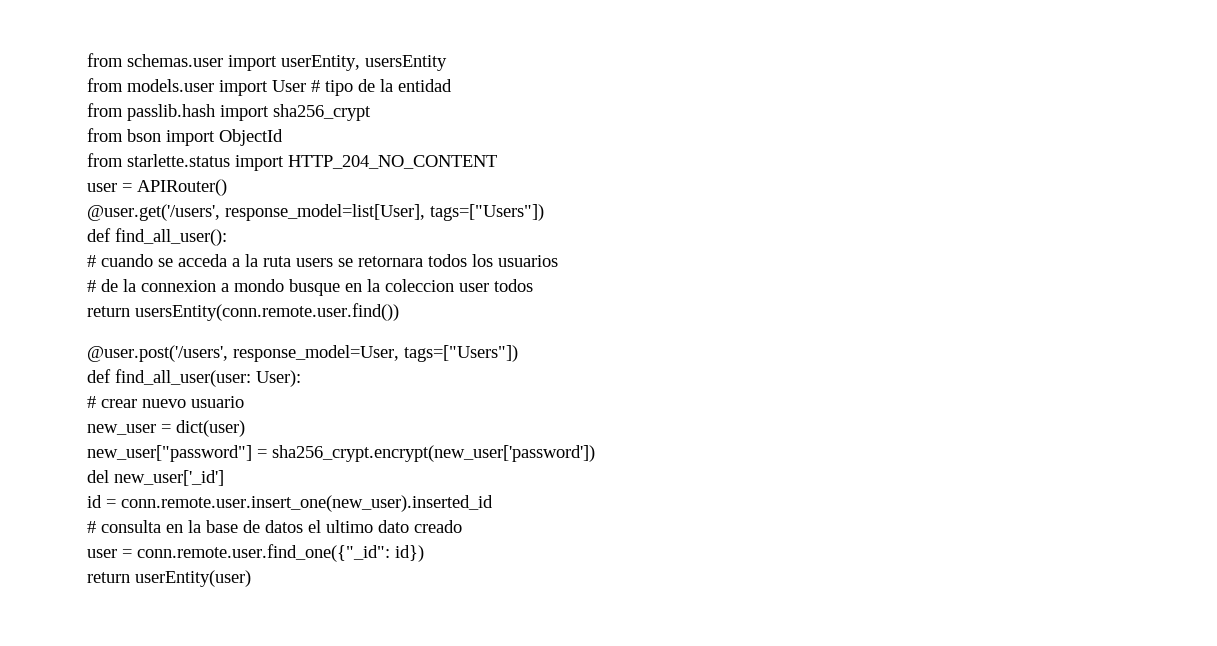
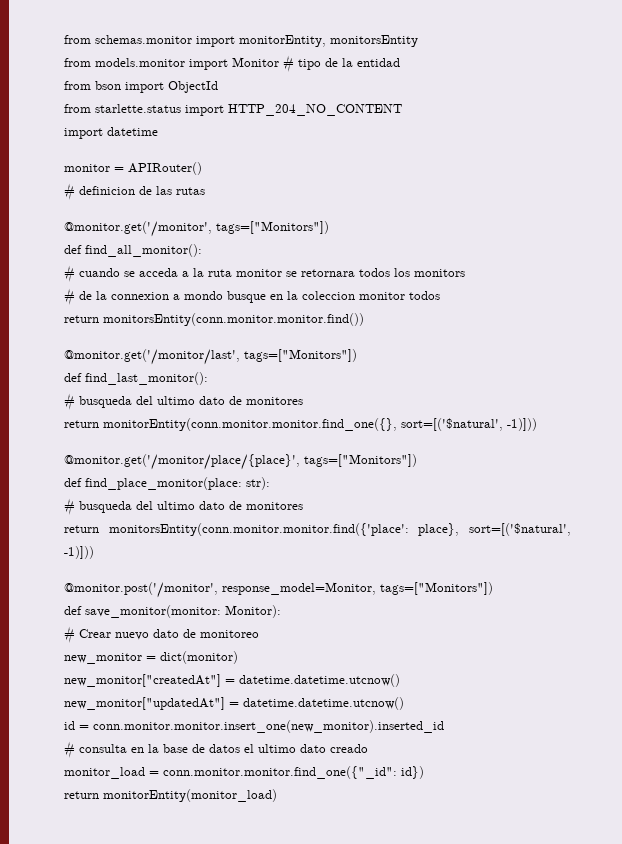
- from schemas.user import userEntity, usersEntity
- from models.user import User # tipo de la entidad
+ from schemas.monitor import monitorEntity, monitorsEntity
+ from models.monitor import Monitor # tipo de la entidad
- from passlib.hash import sha256_crypt
- user = APIRouter()
+ import datetime
+ monitor = APIRouter()
- @user.get('/users', response_model=list[User], tags=["Users"])
- def find_all_user():
+ # definicion de las rutas
+ @monitor.get('/monitor', tags=["Monitors"])
+ def find_all_monitor():
- # cuando se acceda a la ruta users se retornara todos los usuarios
+ # cuando se acceda a la ruta monitor se retornara todos los monitors
- # de la connexion a mondo busque en la coleccion user todos
+ # de la connexion a mondo busque en la coleccion monitor todos
- return usersEntity(conn.remote.user.find())
- @user.post('/users', response_model=User, tags=["Users"])
- def find_all_user(user: User):
- # crear nuevo usuario
- new_user = dict(user)
- new_user["password"] = sha256_crypt.encrypt(new_user['password'])
- del new_user['_id']
+ return monitorsEntity(conn.monitor.monitor.find())
+ @monitor.get('/monitor/last', tags=["Monitors"])
+ def find_last_monitor():
+ # busqueda del ultimo dato de monitores
+ return monitorEntity(conn.monitor.monitor.find_one({}, sort=[('$natural', -1)]))
+ @monitor.get('/monitor/place/{place}', tags=["Monitors"])
+ def find_place_monitor(place: str):
+ # busqueda del ultimo dato de monitores
+ return monitorsEntity(conn.monitor.monitor.find({'place': place}, sort=[('$natural', -1)]))
+ @monitor.post('/monitor', response_model=Monitor, tags=["Monitors"])
+ def save_monitor(monitor: Monitor):
+ # Crear nuevo dato de monitoreo
+ new_monitor = dict(monitor)
+ new_monitor["createdAt"] = datetime.datetime.utcnow()
+ new_monitor["updatedAt"] = datetime.datetime.utcnow()
- id = conn.remote.user.insert_one(new_user).inserted_id
+ id = conn.monitor.monitor.insert_one(new_monitor).inserted_id
- user = conn.remote.user.find_one({"_id": id})
+ monitor_load = conn.monitor.monitor.find_one({"_id": id})
- return userEntity(user)
+ return monitorEntity(monitor_load)

